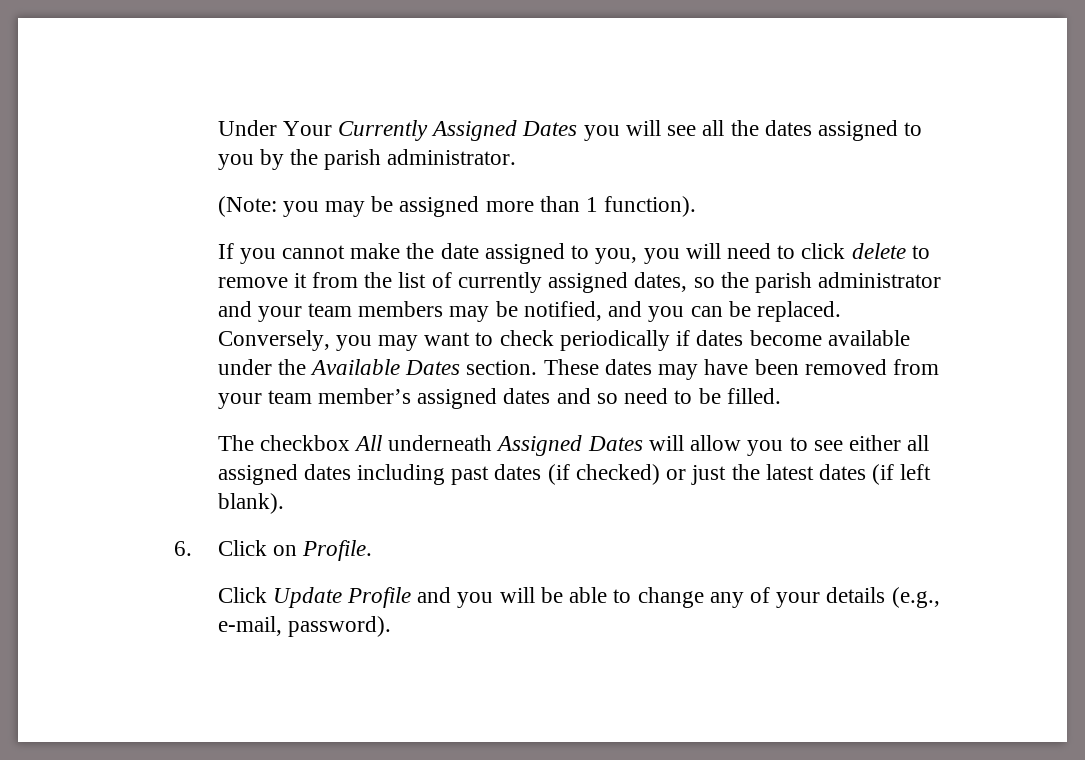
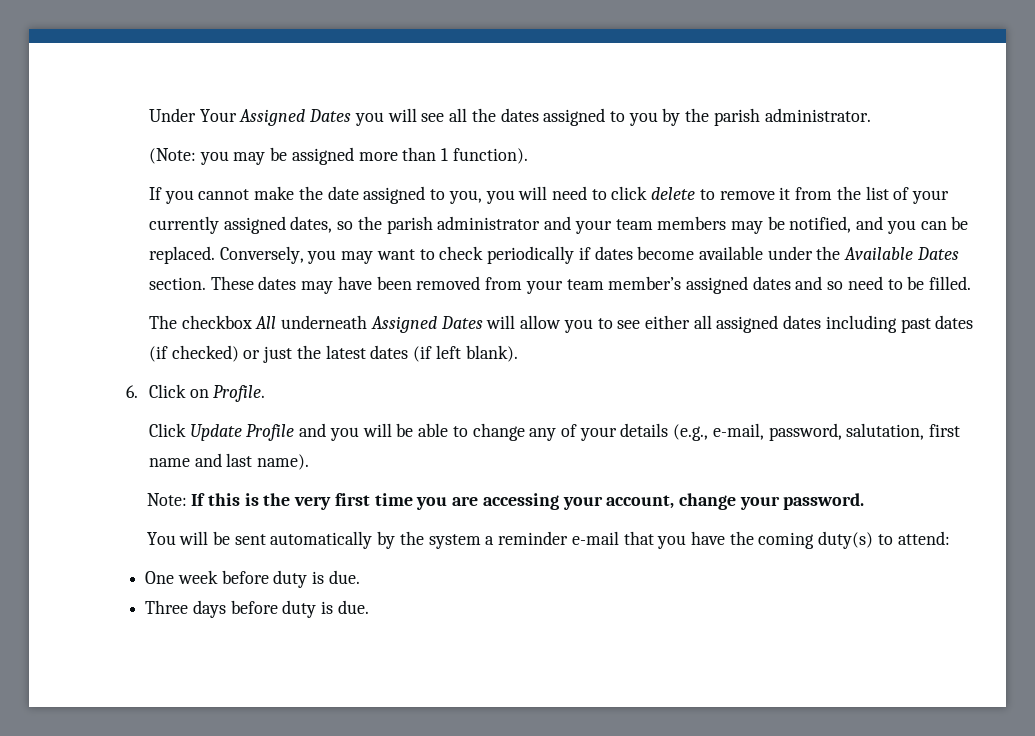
- Under Your Currently Assigned Dates you will see all the dates assigned to you by the parish administrator.
+ Under Your Assigned Dates you will see all the dates assigned to you by the parish administrator.
- If you cannot make the date assigned to you, you will need to click delete to remove it from the list of currently assigned dates, so the parish administrator and your team members may be notified, and you can be replaced.
+ If you cannot make the date assigned to you, you will need to click delete to remove it from the list of your currently assigned dates, so the parish administrator and your team members may be notified, and you can be replaced.
- Click Update Profile and you will be able to change any of your details (e.g., e-mail, password).
+ Click Update Profile and you will be able to change any of your details (e.g., e-mail, password, salutation, first name and last name).
+ Note: If this is the very first time you are accessing your account, change your password.
+ You will be sent automatically by the system a reminder e-mail that you have the coming duty(s) to attend:
+ One week before duty is due.
+ Three days before duty is due.

